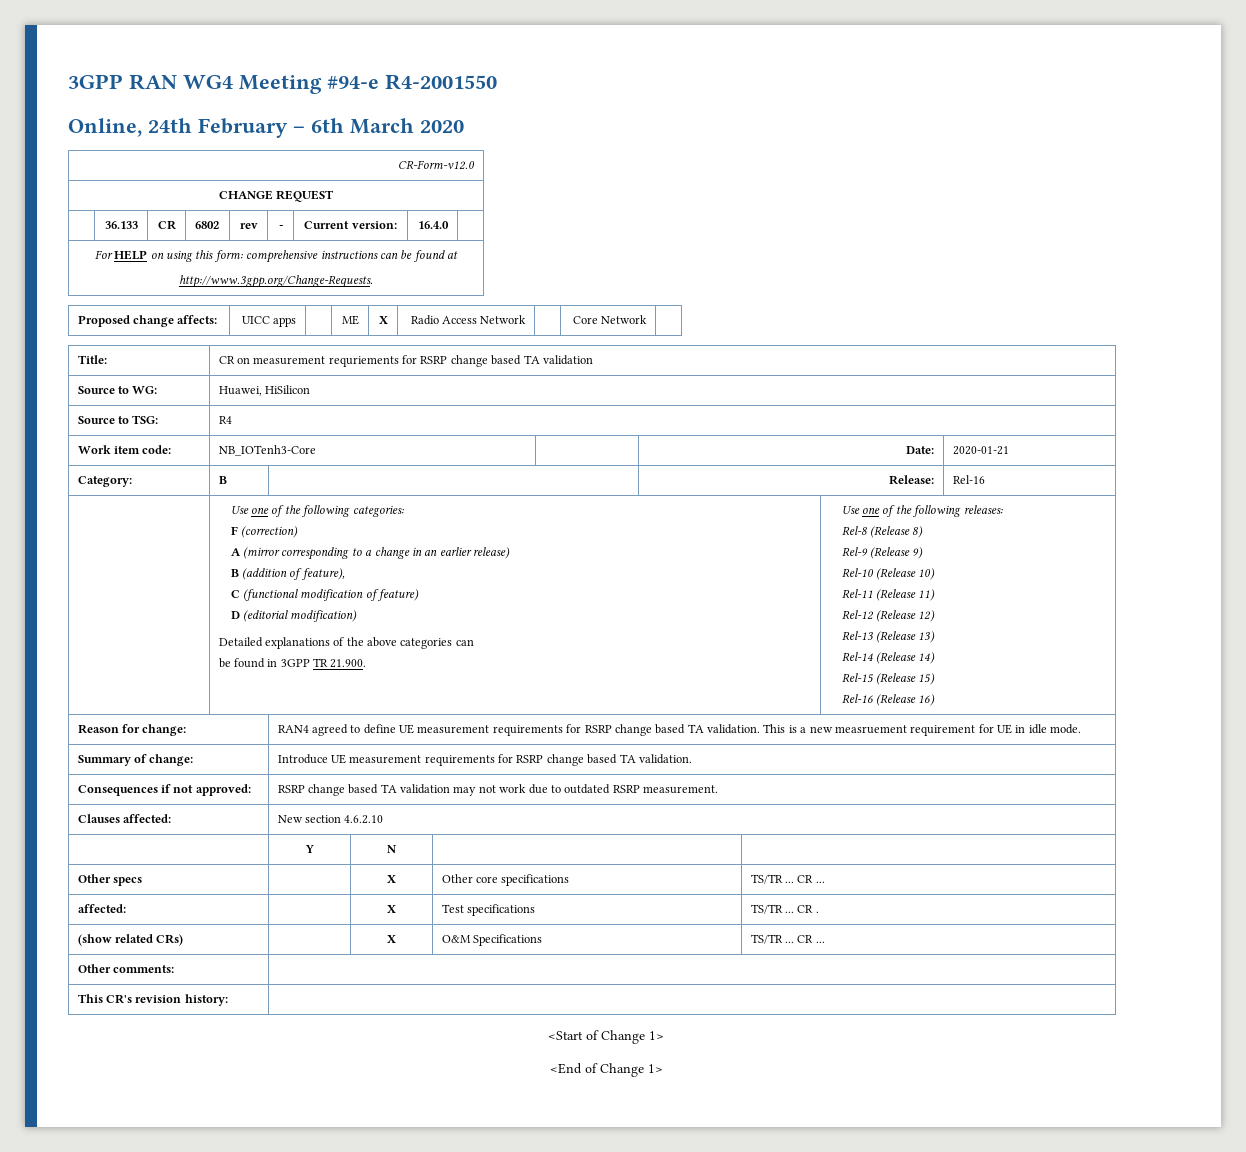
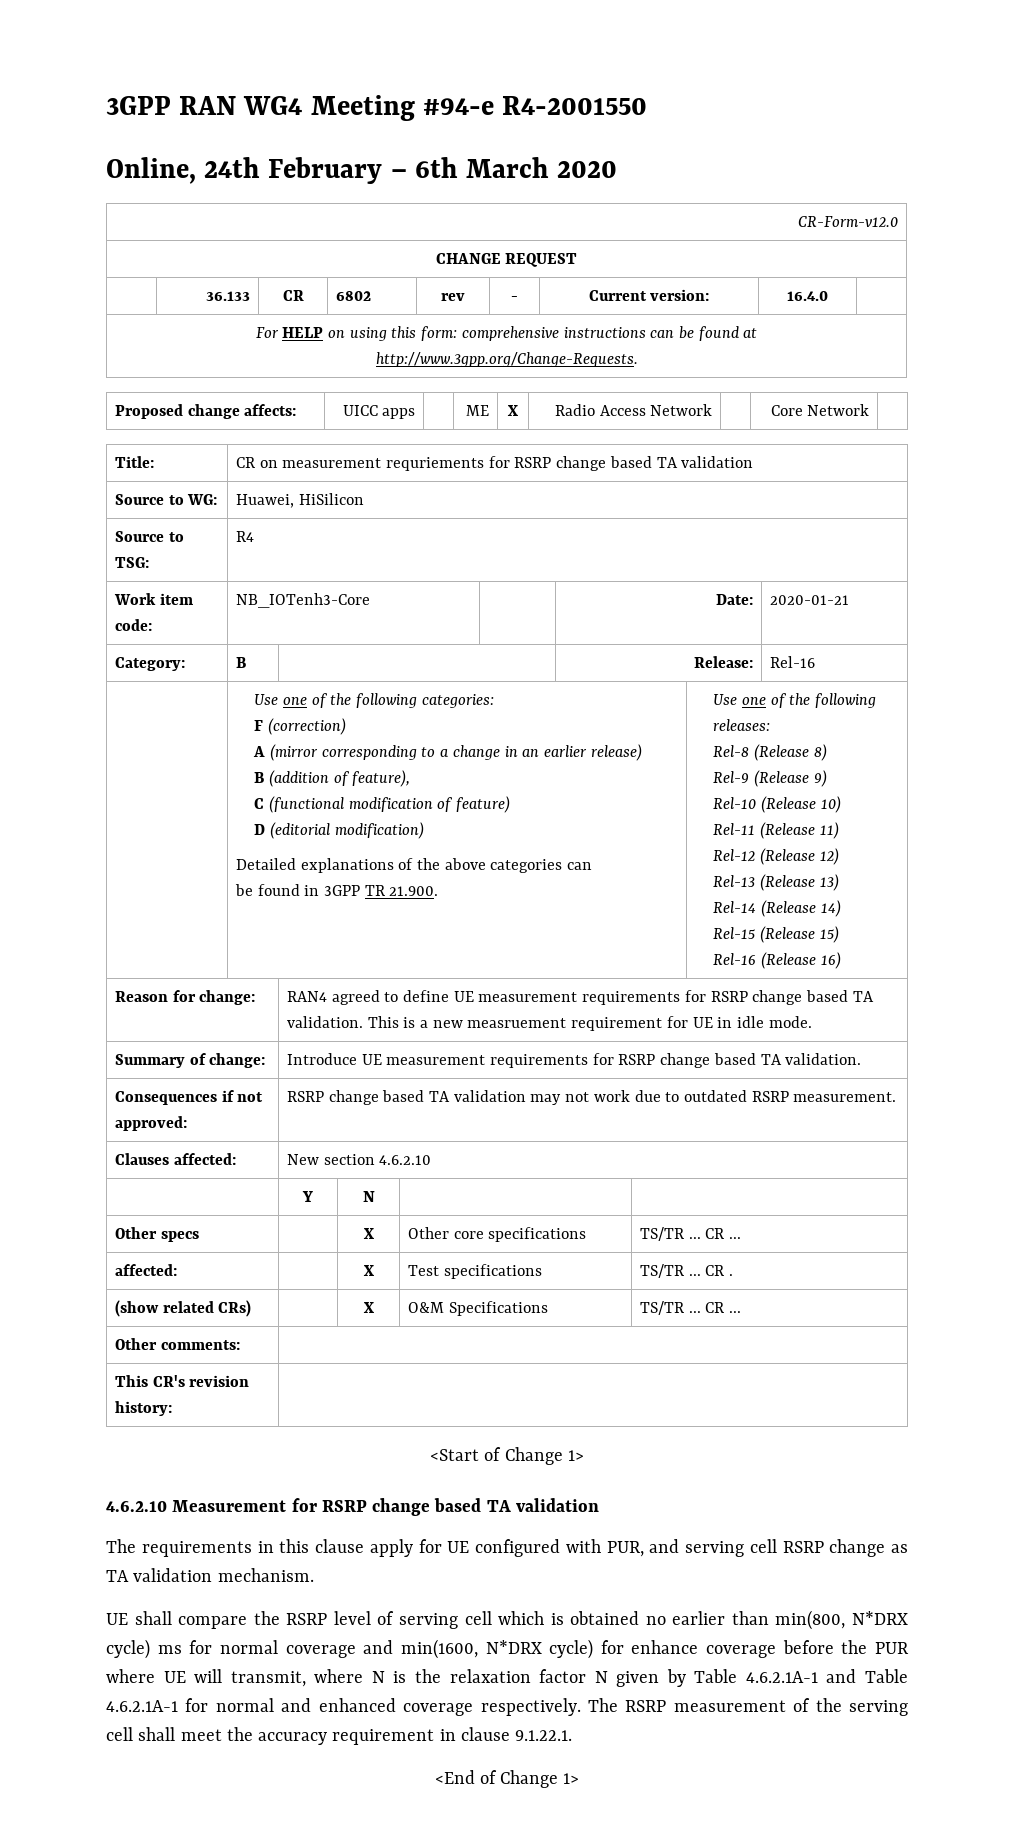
+ 4.6.2.10 Measurement for RSRP change based TA validation
+ The requirements in this clause apply for UE configured with PUR, and serving cell RSRP change as TA validation mechanism.
+ UE shall compare the RSRP level of serving cell which is obtained no earlier than min(800, N*DRX cycle) ms for normal coverage and min(1600, N*DRX cycle) for enhance coverage before the PUR where UE will transmit, where N is the relaxation factor N given by Table 4.6.2.1A-1 and Table 4.6.2.1A-1 for normal and enhanced coverage respectively. The RSRP measurement of the serving cell shall meet the accuracy requirement in clause 9.1.22.1.

